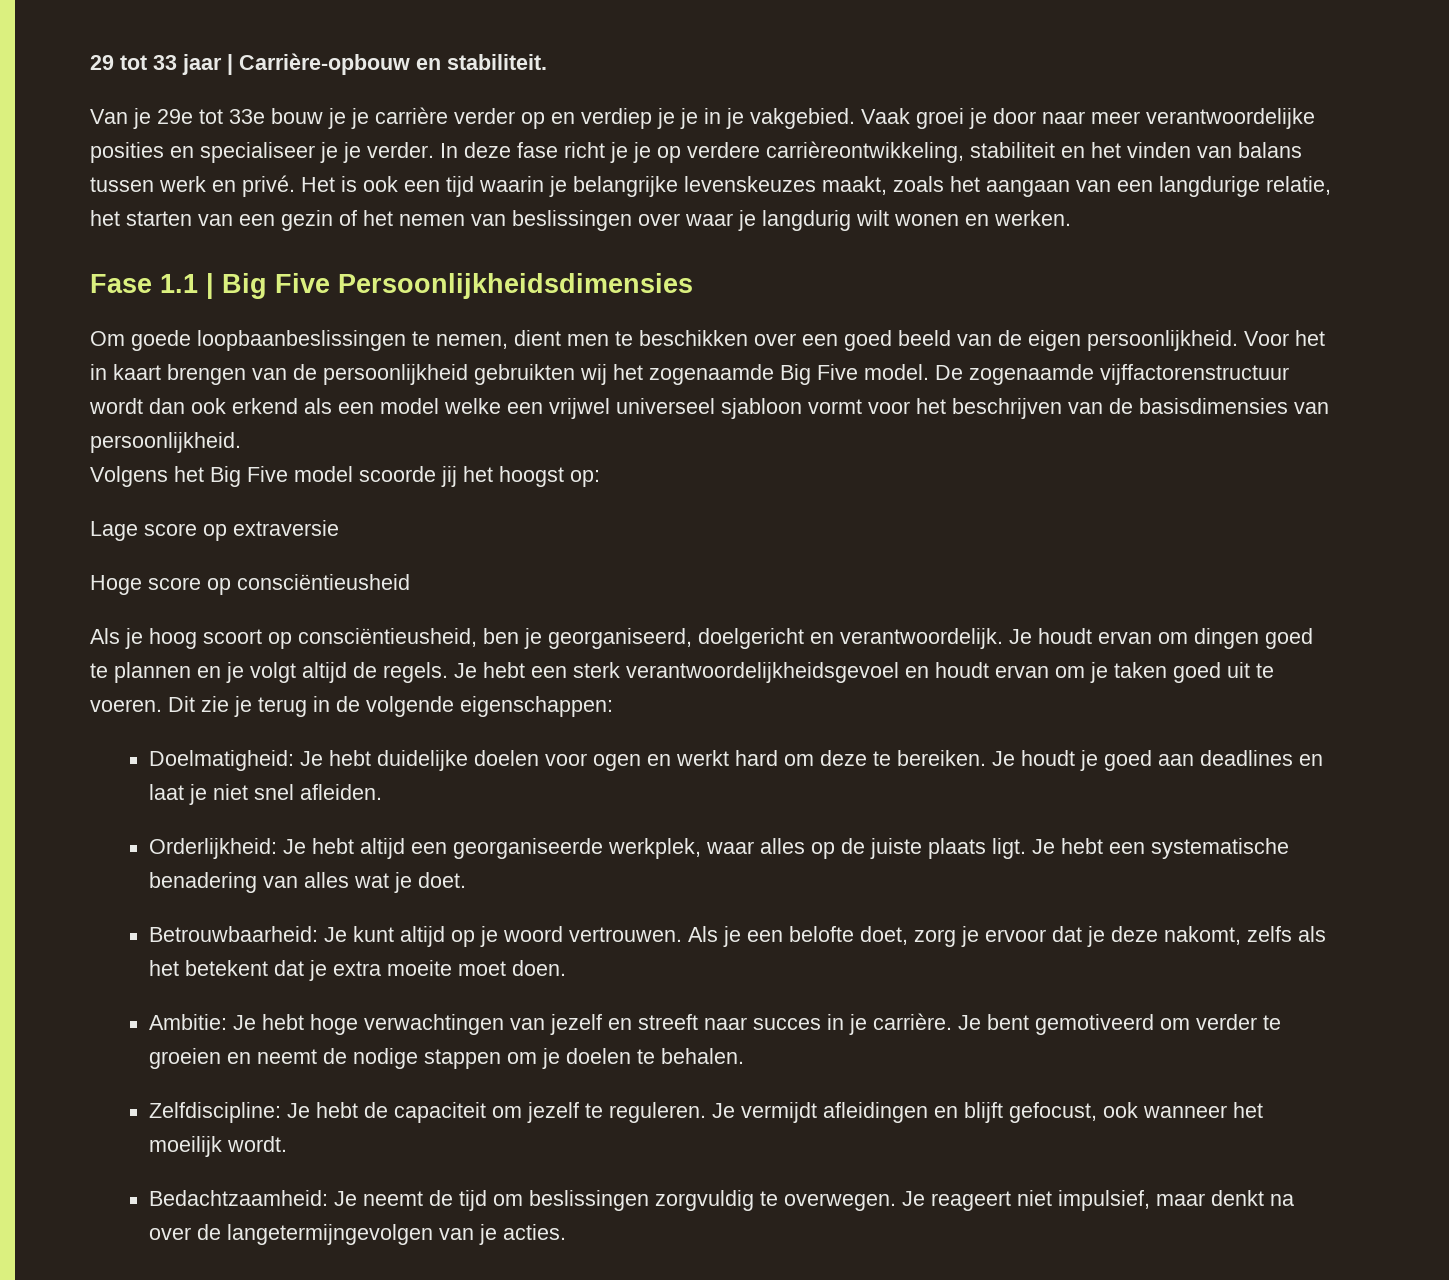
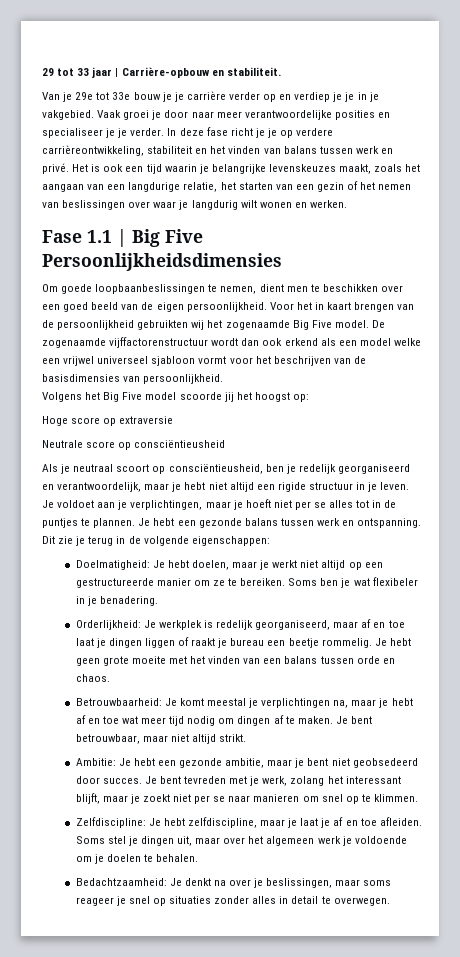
- Lage score op extraversie
+ Hoge score op extraversie
- Hoge score op consciëntieusheid
+ Neutrale score op consciëntieusheid
- Als je hoog scoort op consciëntieusheid, ben je georganiseerd, doelgericht en verantwoordelijk. Je houdt ervan om dingen goed te plannen en je volgt altijd de regels. Je hebt een sterk verantwoordelijkheidsgevoel en houdt ervan om je taken goed uit te voeren.
+ Als je neutraal scoort op consciëntieusheid, ben je redelijk georganiseerd en verantwoordelijk, maar je hebt niet altijd een rigide structuur in je leven. Je voldoet aan je verplichtingen, maar je hoeft niet per se alles tot in de puntjes te plannen. Je hebt een gezonde balans tussen werk en ontspanning.
- Doelmatigheid: Je hebt duidelijke doelen voor ogen en werkt hard om deze te bereiken. Je houdt je goed aan deadlines en laat je niet snel afleiden.
- Orderlijkheid: Je hebt altijd een georganiseerde werkplek, waar alles op de juiste plaats ligt. Je hebt een systematische benadering van alles wat je doet.
- Betrouwbaarheid: Je kunt altijd op je woord vertrouwen. Als je een belofte doet, zorg je ervoor dat je deze nakomt, zelfs als het betekent dat je extra moeite moet doen.
- Ambitie: Je hebt hoge verwachtingen van jezelf en streeft naar succes in je carrière. Je bent gemotiveerd om verder te groeien en neemt de nodige stappen om je doelen te behalen.
+ Doelmatigheid: Je hebt doelen, maar je werkt niet altijd op een gestructureerde manier om ze te bereiken. Soms ben je wat flexibeler in je benadering.
+ Orderlijkheid: Je werkplek is redelijk georganiseerd, maar af en toe laat je dingen liggen of raakt je bureau een beetje rommelig. Je hebt geen grote moeite met het vinden van een balans tussen orde en chaos.
+ Betrouwbaarheid: Je komt meestal je verplichtingen na, maar je hebt af en toe wat meer tijd nodig om dingen af te maken. Je bent betrouwbaar, maar niet altijd strikt.
+ Ambitie: Je hebt een gezonde ambitie, maar je bent niet geobsedeerd door succes. Je bent tevreden met je werk, zolang het interessant blijft, maar je zoekt niet per se naar manieren om snel op te klimmen.
+ Zelfdiscipline: Je hebt zelfdiscipline, maar je laat je af en toe afleiden. Soms stel je dingen uit, maar over het algemeen werk je voldoende om je doelen te behalen.
- Zelfdiscipline: Je hebt de capaciteit om jezelf te reguleren. Je vermijdt afleidingen en blijft gefocust, ook wanneer het moeilijk wordt.
- Bedachtzaamheid: Je neemt de tijd om beslissingen zorgvuldig te overwegen. Je reageert niet impulsief, maar denkt na over de langetermijngevolgen van je acties.
+ Bedachtzaamheid: Je denkt na over je beslissingen, maar soms reageer je snel op situaties zonder alles in detail te overwegen.

